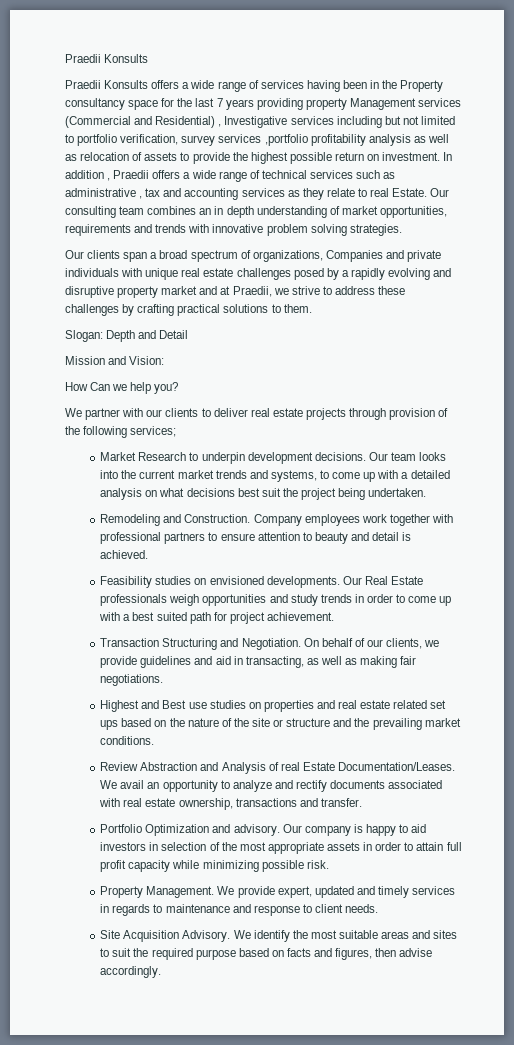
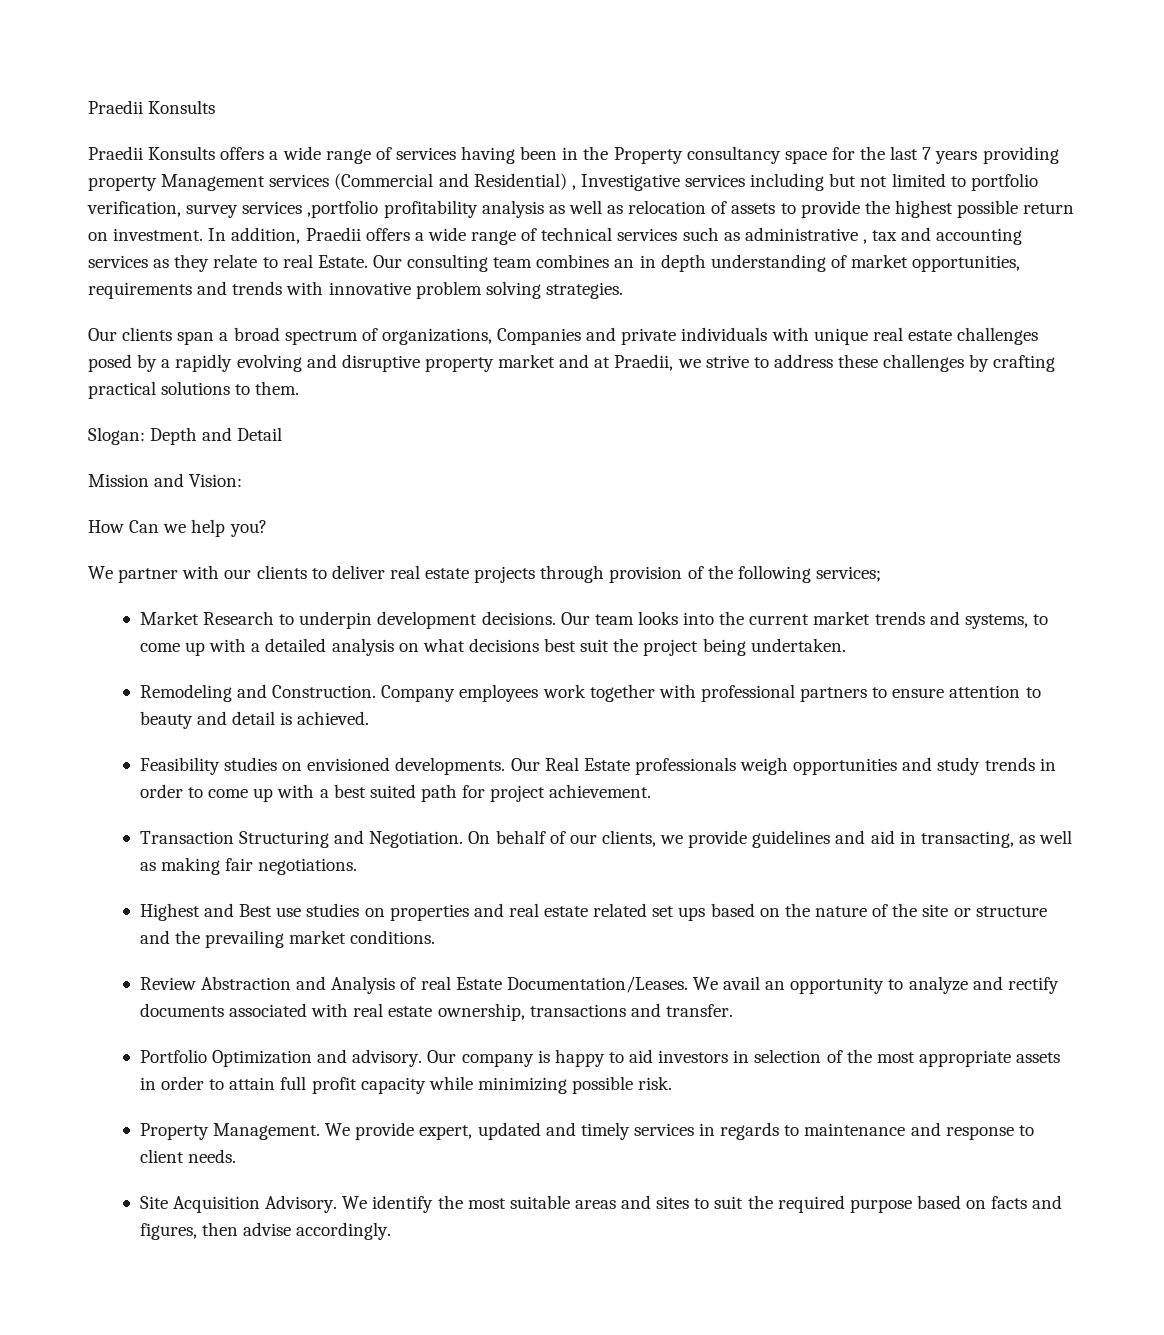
- In addition , Praedii offers a wide range of technical services such as administrative , tax and accounting services as they relate to real Estate.
+ In addition, Praedii offers a wide range of technical services such as administrative , tax and accounting services as they relate to real Estate.

